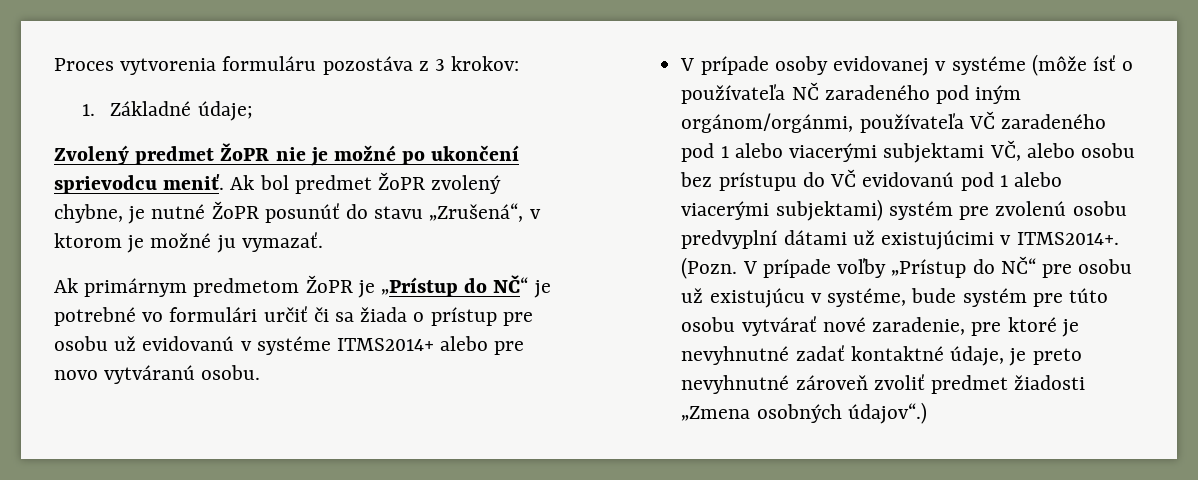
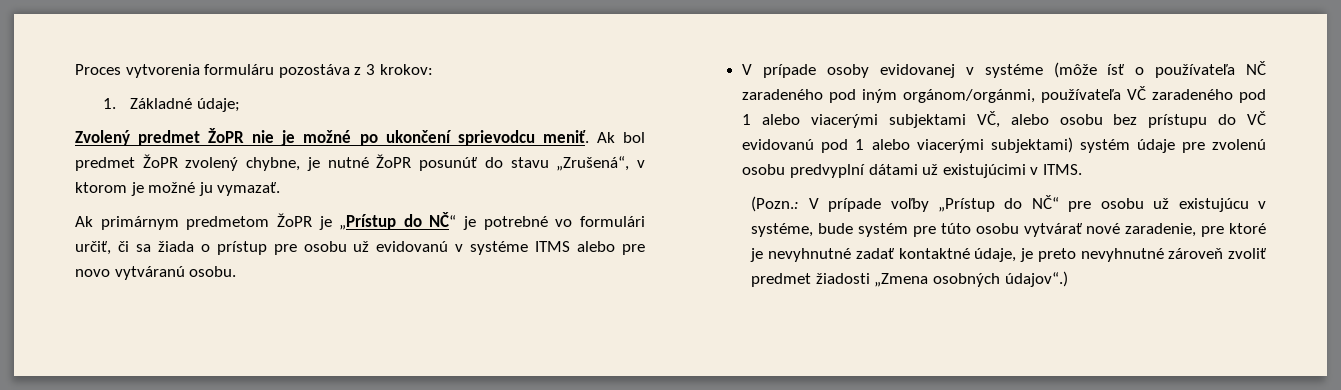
- Ak primárnym predmetom ŽoPR je „Prístup do NČ“ je potrebné vo formulári určiť či sa žiada o prístup pre osobu už evidovanú v systéme ITMS2014+ alebo pre novo vytváranú osobu.
+ Ak primárnym predmetom ŽoPR je „Prístup do NČ“ je potrebné vo formulári určiť, či sa žiada o prístup pre osobu už evidovanú v systéme ITMS alebo pre novo vytváranú osobu.
- V prípade osoby evidovanej v systéme (môže ísť o používateľa NČ zaradeného pod iným orgánom/orgánmi, používateľa VČ zaradeného pod 1 alebo viacerými subjektami VČ, alebo osobu bez prístupu do VČ evidovanú pod 1 alebo viacerými subjektami) systém pre zvolenú osobu predvyplní dátami už existujúcimi v ITMS2014+. (Pozn.
+ V prípade osoby evidovanej v systéme (môže ísť o používateľa NČ zaradeného pod iným orgánom/orgánmi, používateľa VČ zaradeného pod 1 alebo viacerými subjektami VČ, alebo osobu bez prístupu do VČ evidovanú pod 1 alebo viacerými subjektami) systém údaje pre zvolenú osobu predvyplní dátami už existujúcimi v ITMS.
+ (Pozn.:

